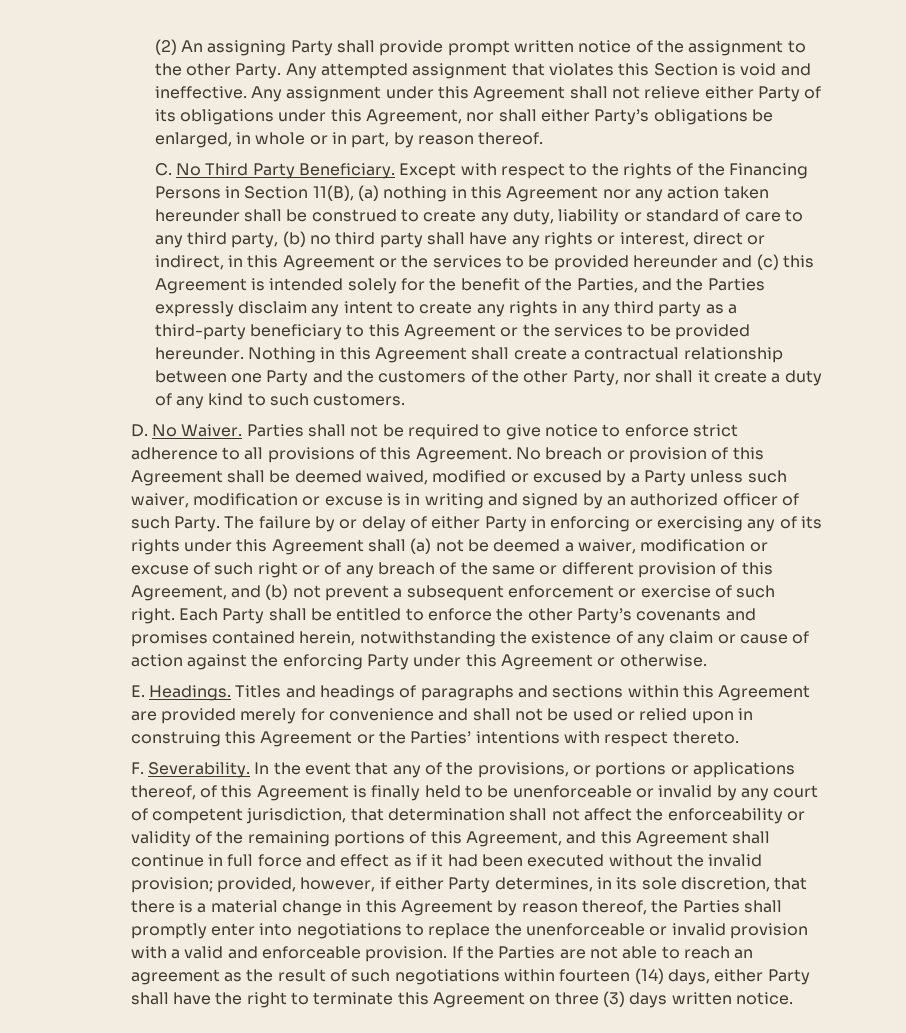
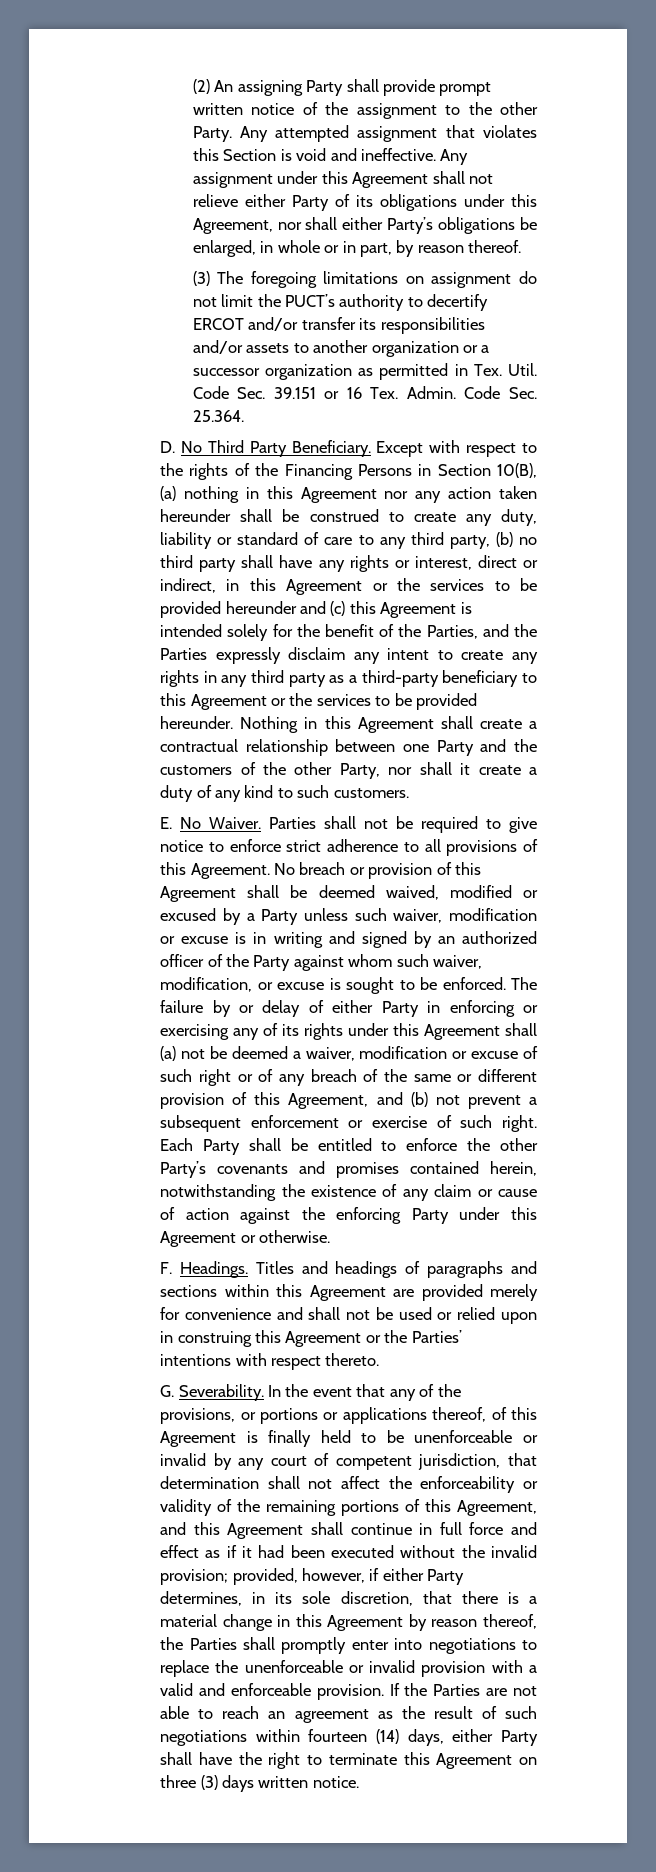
- C. No Third Party Beneficiary.
+ (3) The foregoing limitations on assignment do not limit the PUCT’s authority to decertify ERCOT and/or transfer its responsibilities and/or assets to another organization or a successor organization as permitted in Tex. Util. Code Sec. 39.151 or 16 Tex. Admin. Code Sec. 25.364.
+ D. No Third Party Beneficiary.
- Except with respect to the rights of the Financing Persons in Section 11(B), (a) nothing in this Agreement nor any action taken hereunder shall be construed to create any duty, liability or standard of care to any third party, (b) no third party shall have any rights or interest, direct or indirect, in this Agreement or the services to be provided hereunder and (c) this Agreement is intended solely for the benefit of the Parties, and the Parties expressly disclaim any intent to create any rights in any third party as a third-party beneficiary to this Agreement or the services to be provided hereunder.
+ Except with respect to the rights of the Financing Persons in Section 10(B), (a) nothing in this Agreement nor any action taken hereunder shall be construed to create any duty, liability or standard of care to any third party, (b) no third party shall have any rights or interest, direct or indirect, in this Agreement or the services to be provided hereunder and (c) this Agreement is intended solely for the benefit of the Parties, and the Parties expressly disclaim any intent to create any rights in any third party as a third-party beneficiary to this Agreement or the services to be provided hereunder.
- D. No Waiver.
+ E. No Waiver.
- No breach or provision of this Agreement shall be deemed waived, modified or excused by a Party unless such waiver, modification or excuse is in writing and signed by an authorized officer of such Party.
+ No breach or provision of this Agreement shall be deemed waived, modified or excused by a Party unless such waiver, modification or excuse is in writing and signed by an authorized officer of the Party against whom such waiver, modification, or excuse is sought to be enforced.
- E. Headings.
+ F. Headings.
- F. Severability.
+ G. Severability.

